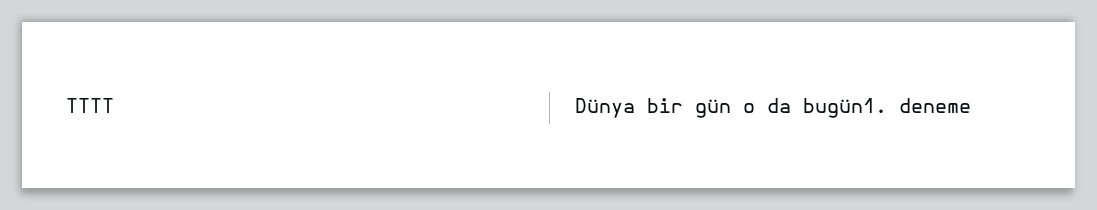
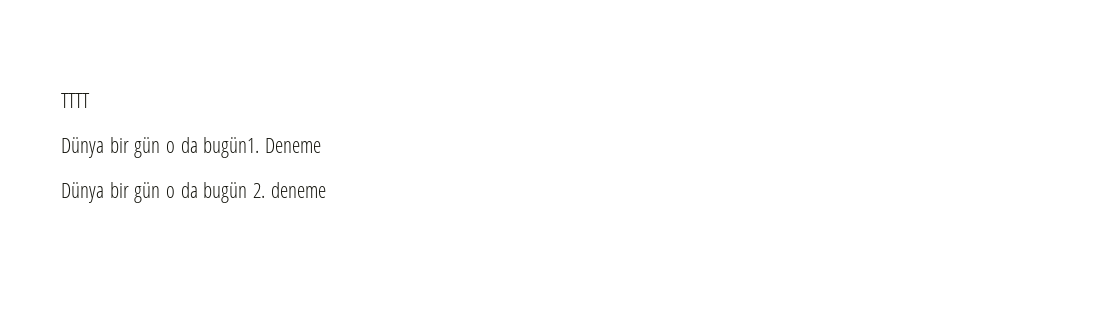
- Dünya bir gün o da bugün1. deneme
+ Dünya bir gün o da bugün1. Deneme
+ Dünya bir gün o da bugün 2. deneme

